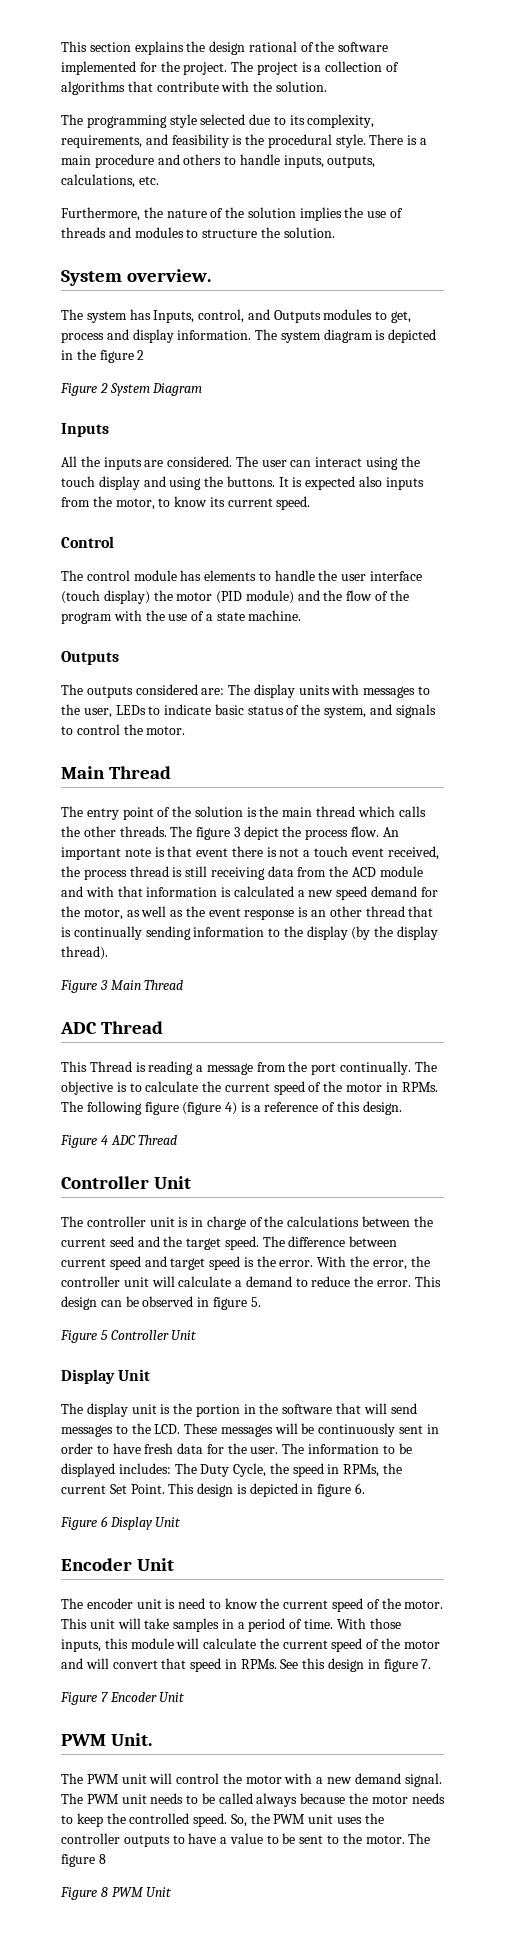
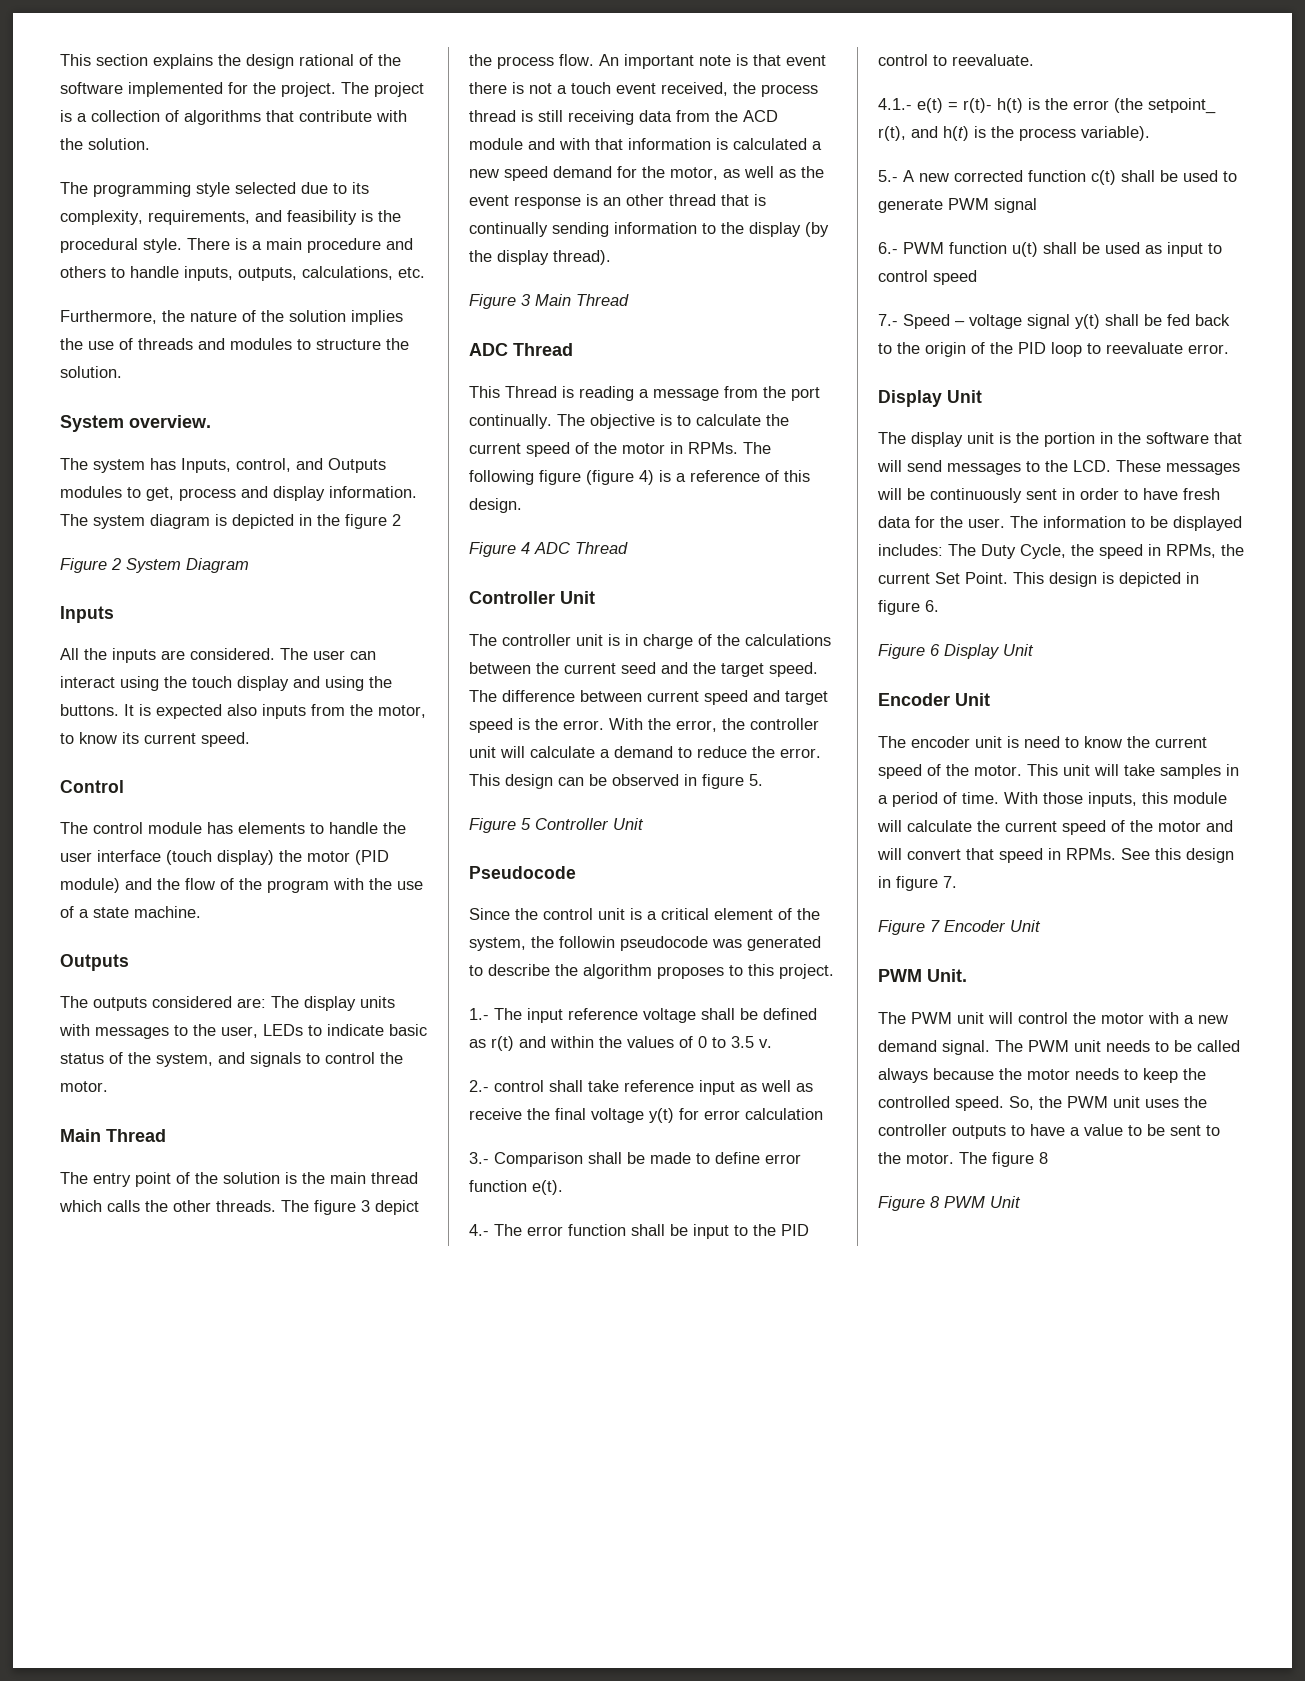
+ Pseudocode
+ Since the control unit is a critical element of the system, the followin pseudocode was generated to describe the algorithm proposes to this project.
+ 1.- The input reference voltage shall be defined as r(t) and within the values of 0 to 3.5 v.
+ 2.- control shall take reference input as well as receive the final voltage y(t) for error calculation
+ 3.- Comparison shall be made to define error function e(t).
+ 4.- The error function shall be input to the PID control to reevaluate.
+ 4.1.- e(t) = r(t)- h(t) is the error (the setpoint_ r(t), and h(t) is the process variable).
+ 5.- A new corrected function c(t) shall be used to generate PWM signal
+ 6.- PWM function u(t) shall be used as input to control speed
+ 7.- Speed – voltage signal y(t) shall be fed back to the origin of the PID loop to reevaluate error.

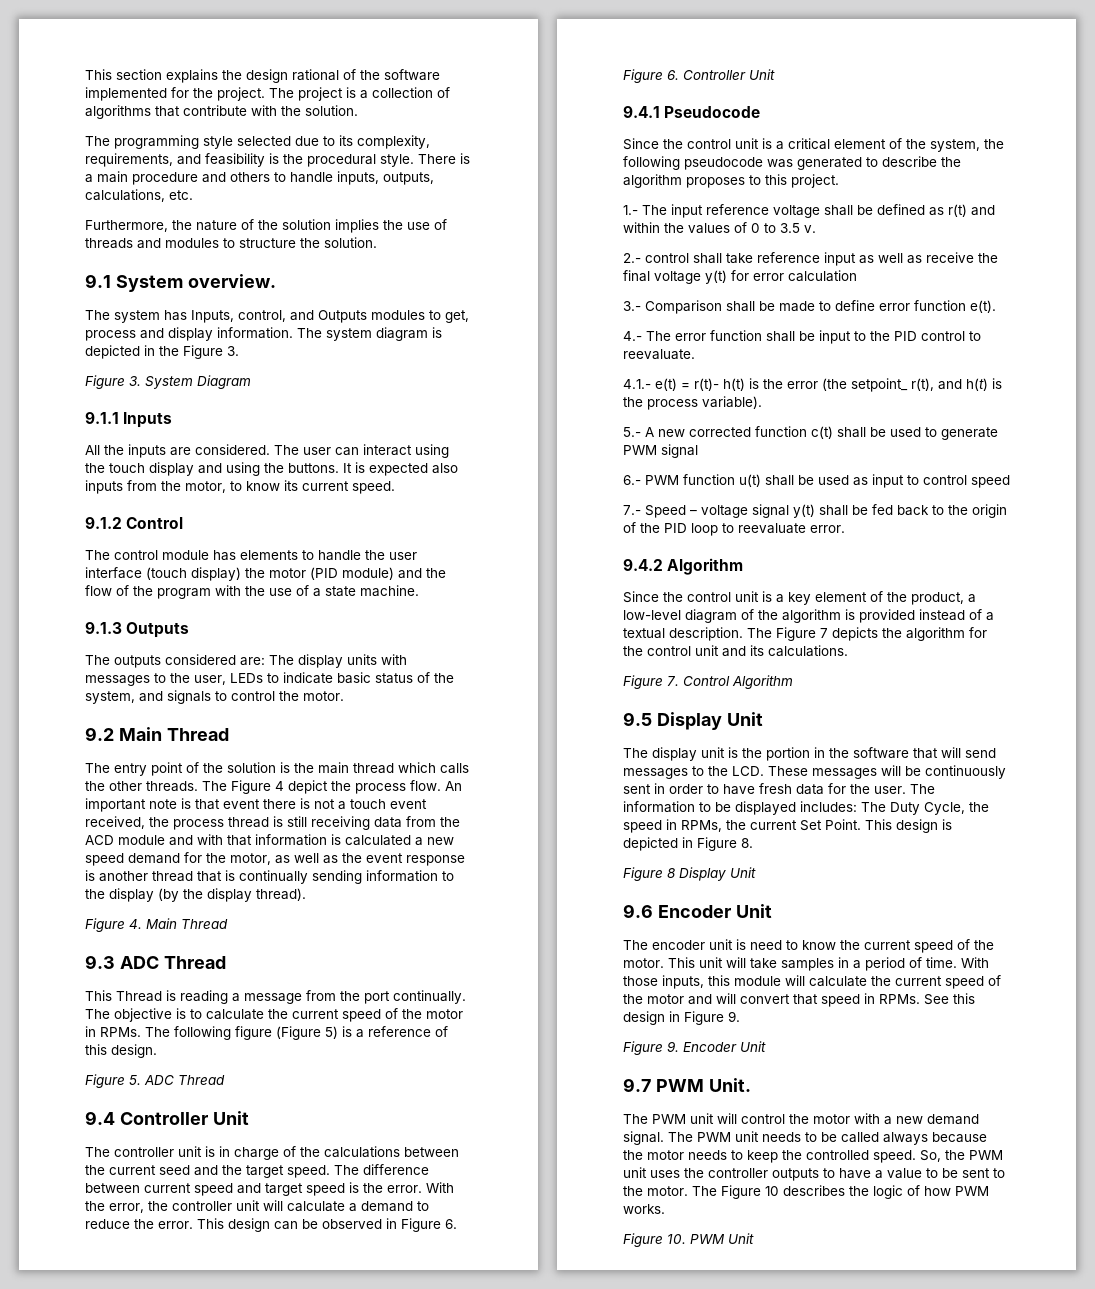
- System overview.
+ 9.1 System overview.
- The system diagram is depicted in the figure 2
- Figure 2 System Diagram
+ The system diagram is depicted in the Figure 3.
+ Figure 3. System Diagram
- Inputs
+ 9.1.1 Inputs
- Control
+ 9.1.2 Control
  The control module has elements to handle the user interface (touch display) the motor (PID module) and the flow of the program with the use of a state machine.
- Outputs
+ 9.1.3 Outputs
  The outputs considered are: The display units with messages to the user, LEDs to indicate basic status of the system, and signals to control the motor.
- Main Thread
+ 9.2 Main Thread
- The figure 3 depict the process flow.
+ The Figure 4 depict the process flow.
- An important note is that event there is not a touch event received, the process thread is still receiving data from the ACD module and with that information is calculated a new speed demand for the motor, as well as the event response is an other thread that is continually sending information to the display (by the display thread).
+ An important note is that event there is not a touch event received, the process thread is still receiving data from the ACD module and with that information is calculated a new speed demand for the motor, as well as the event response is another thread that is continually sending information to the display (by the display thread).
- Figure 3 Main Thread
- ADC Thread
+ Figure 4. Main Thread
+ 9.3 ADC Thread
- The following figure (figure 4) is a reference of this design.
+ The following figure (Figure 5) is a reference of this design.
- Figure 4 ADC Thread
- Controller Unit
+ Figure 5. ADC Thread
+ 9.4 Controller Unit
- This design can be observed in figure 5.
- Figure 5 Controller Unit
- Pseudocode
+ This design can be observed in Figure 6.
+ Figure 6. Controller Unit
+ 9.4.1 Pseudocode
- Since the control unit is a critical element of the system, the followin pseudocode was generated to describe the algorithm proposes to this project.
+ Since the control unit is a critical element of the system, the following pseudocode was generated to describe the algorithm proposes to this project.
  7.- Speed – voltage signal y(t) shall be fed back to the origin of the PID loop to reevaluate error.
- Display Unit
+ 9.4.2 Algorithm
+ Since the control unit is a key element of the product, a low-level diagram of the algorithm is provided instead of a textual description. The Figure 7 depicts the algorithm for the control unit and its calculations.
+ Figure 7. Control Algorithm
+ 9.5 Display Unit
- This design is depicted in figure 6.
- Figure 6 Display Unit
- Encoder Unit
+ This design is depicted in Figure 8.
+ Figure 8 Display Unit
+ 9.6 Encoder Unit
- See this design in figure 7.
- Figure 7 Encoder Unit
- PWM Unit.
+ See this design in Figure 9.
+ Figure 9. Encoder Unit
+ 9.7 PWM Unit.
- The figure 8
- Figure 8 PWM Unit
+ The Figure 10 describes the logic of how PWM works.
+ Figure 10. PWM Unit

